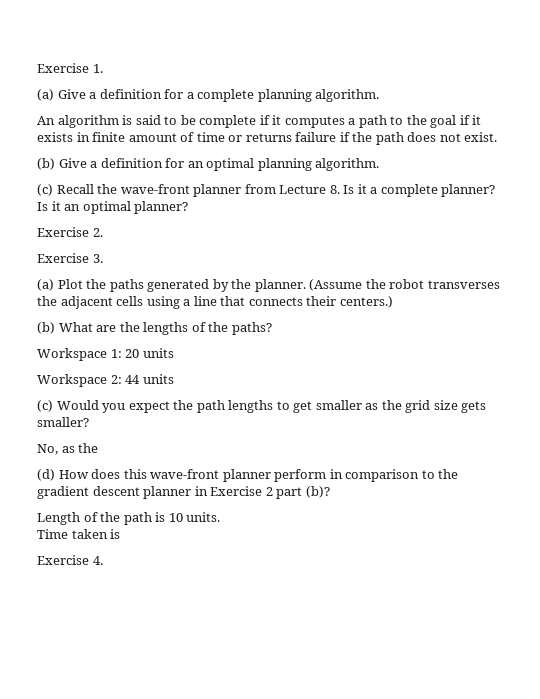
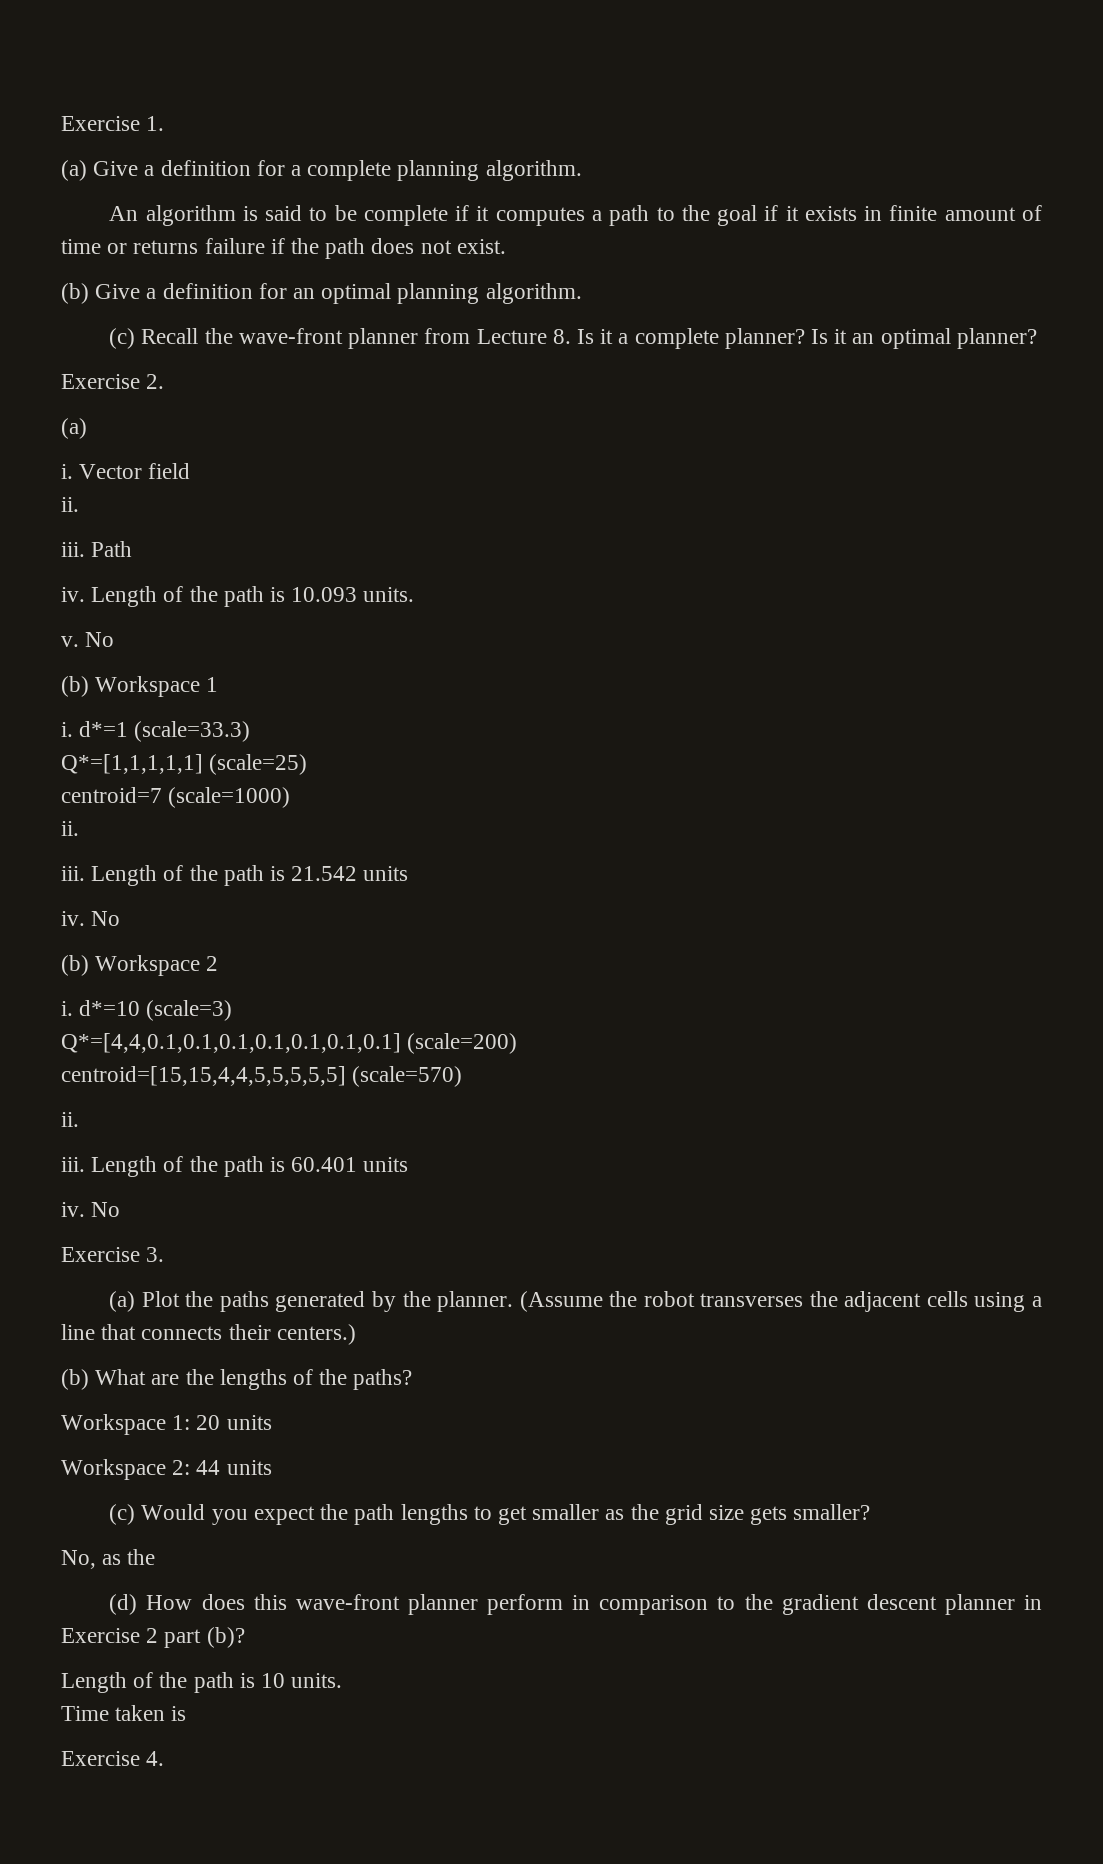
  Exercise 2.
+ (a)
+ i. Vector field
+ ii.
+ iii. Path
+ iv. Length of the path is 10.093 units.
+ v. No
+ (b) Workspace 1
+ i. d*=1 (scale=33.3)
+ Q*=[1,1,1,1,1] (scale=25)
+ centroid=7 (scale=1000)
+ ii.
+ iii. Length of the path is 21.542 units
+ iv. No
+ (b) Workspace 2
+ i. d*=10 (scale=3)
+ Q*=[4,4,0.1,0.1,0.1,0.1,0.1,0.1,0.1] (scale=200)
+ centroid=[15,15,4,4,5,5,5,5,5] (scale=570)
+ ii.
+ iii. Length of the path is 60.401 units
+ iv. No

